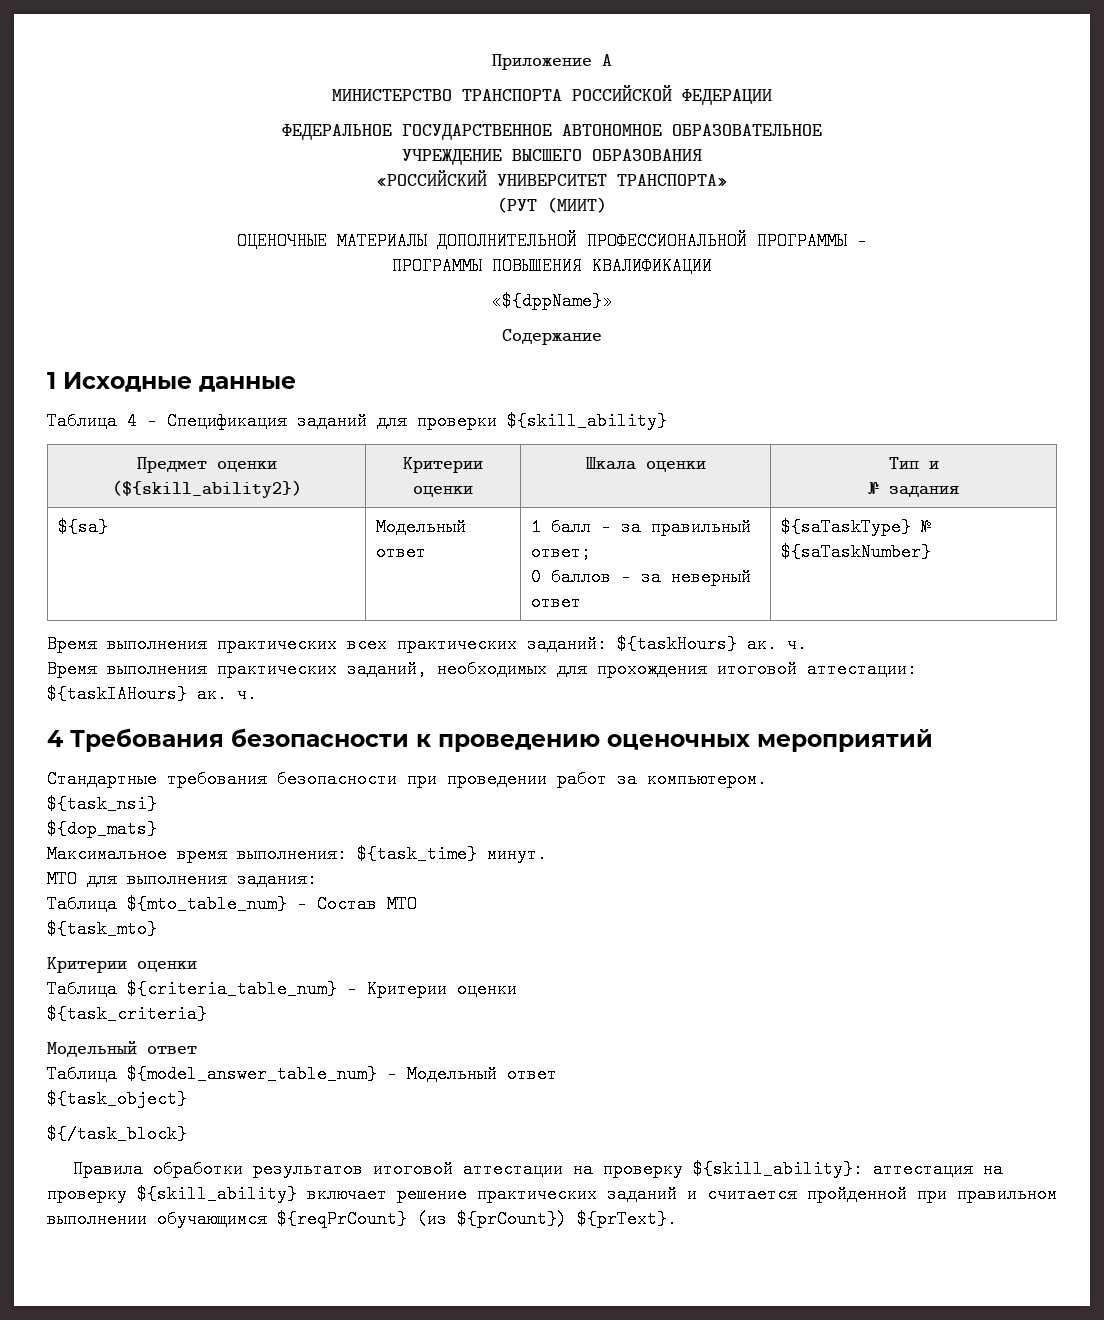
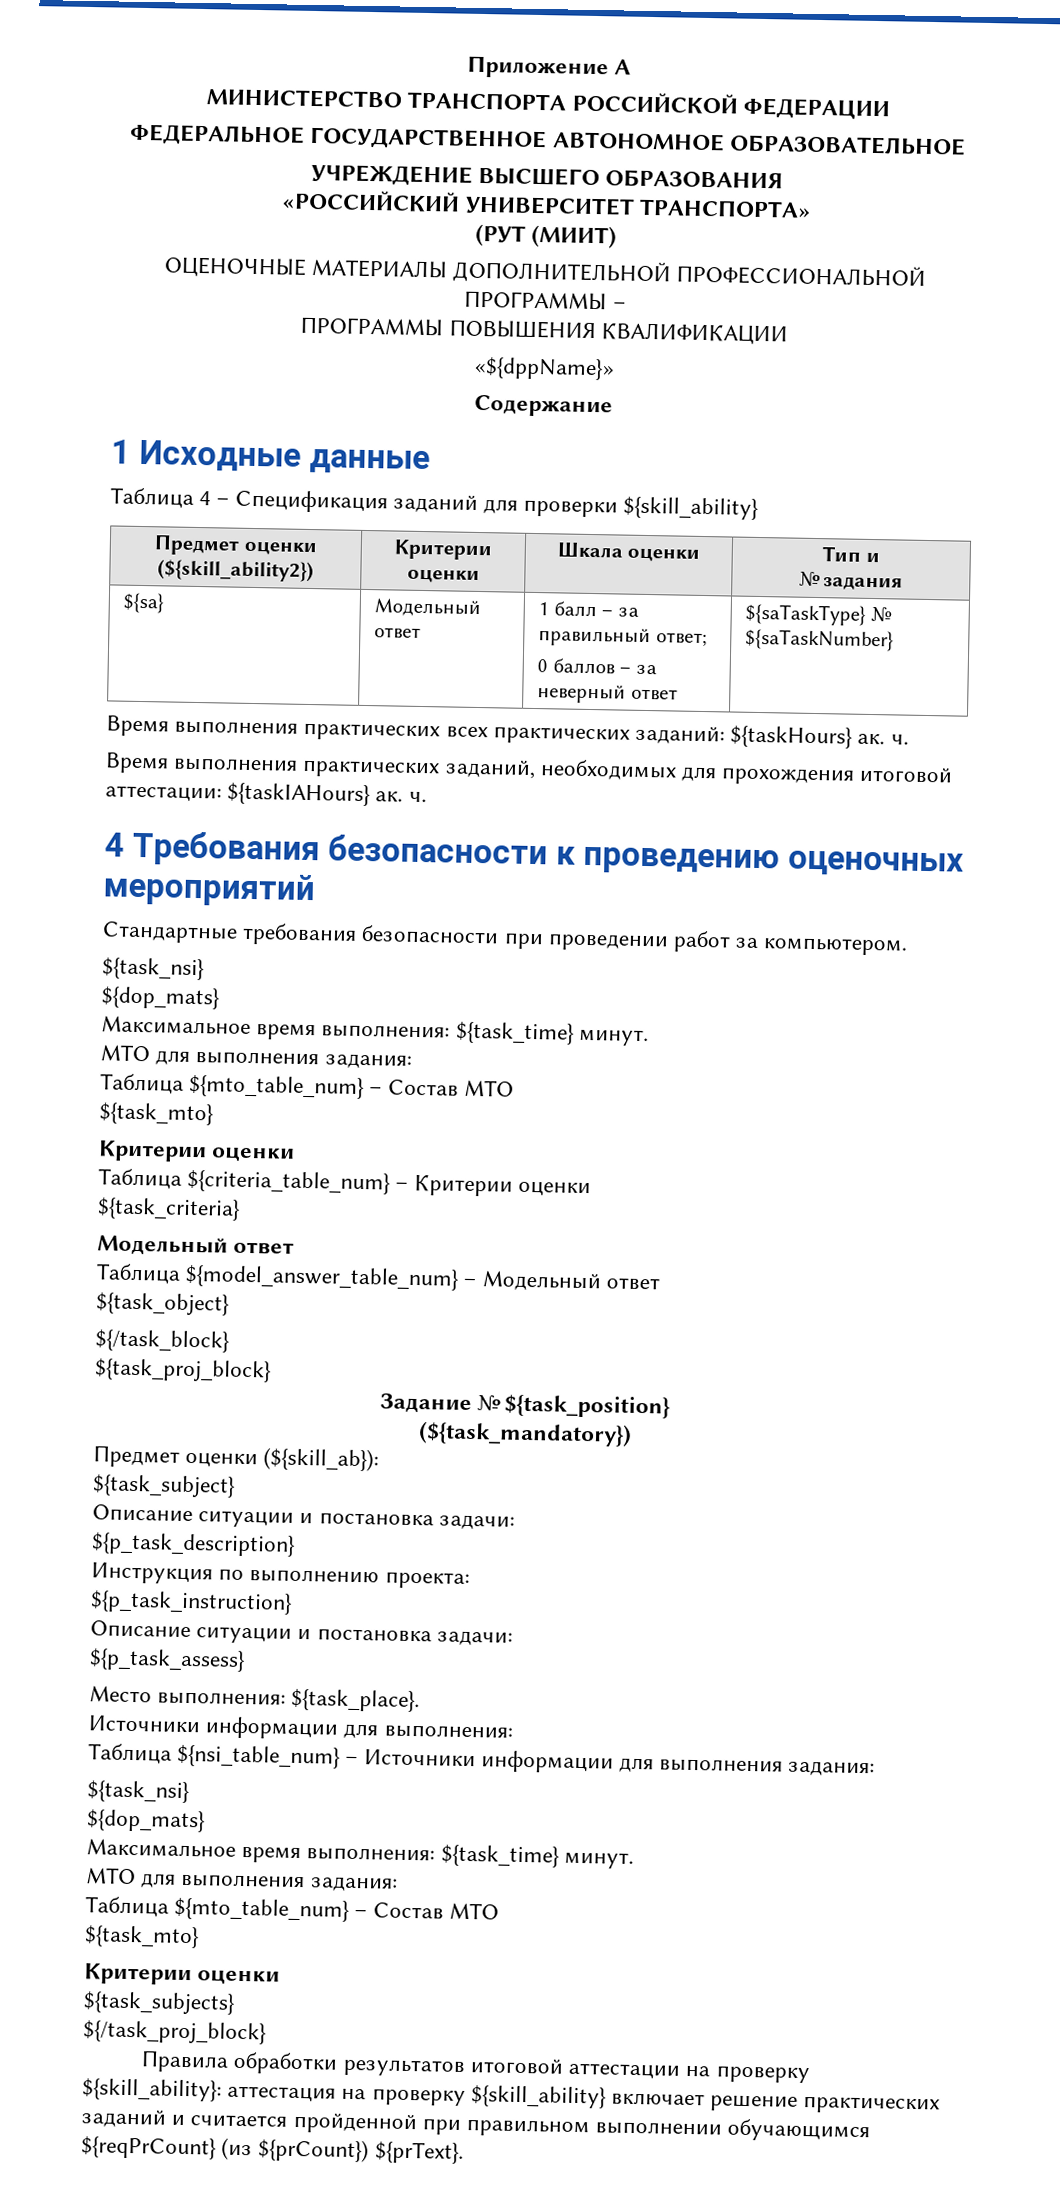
+ ${task_proj_block}
+ Задание № ${task_position}
+ (${task_mandatory})
+ Предмет оценки (${skill_ab}):
+ ${task_subject}
+ Описание ситуации и постановка задачи:
+ ${p_task_description}
+ Инструкция по выполнению проекта:
+ ${p_task_instruction}
+ Описание ситуации и постановка задачи:
+ ${p_task_assess}
+ Место выполнения: ${task_place}.
+ Источники информации для выполнения:
+ Таблица ${nsi_table_num} – Источники информации для выполнения задания:
+ ${task_nsi}
+ ${dop_mats}
+ Максимальное время выполнения: ${task_time} минут.
+ МТО для выполнения задания:
+ Таблица ${mto_table_num} – Состав МТО
+ ${task_mto}
+ Критерии оценки
+ ${task_subjects}
+ ${/task_proj_block}

